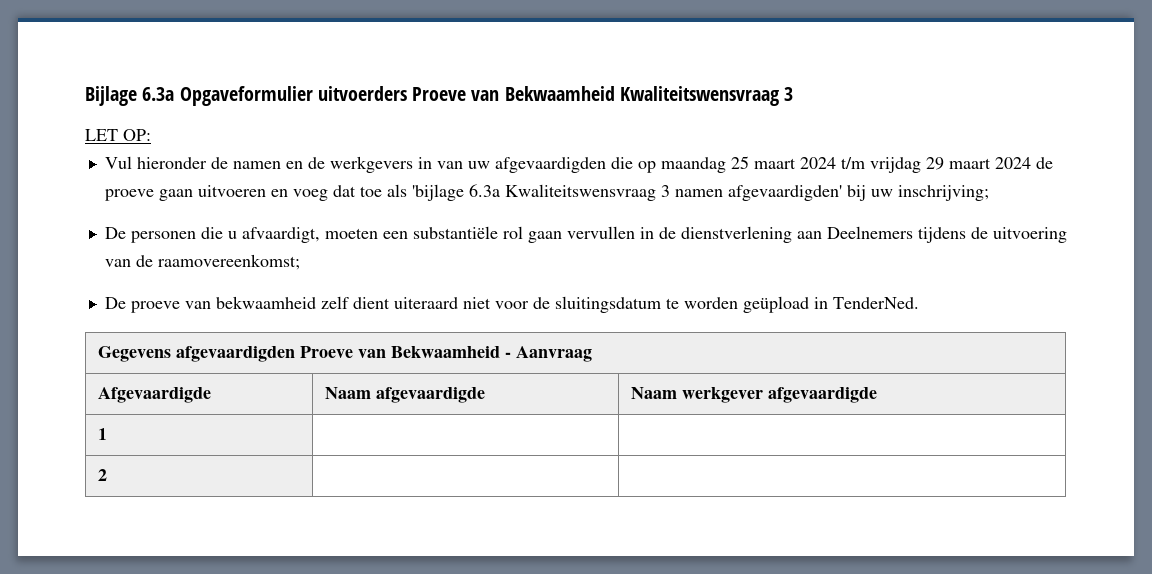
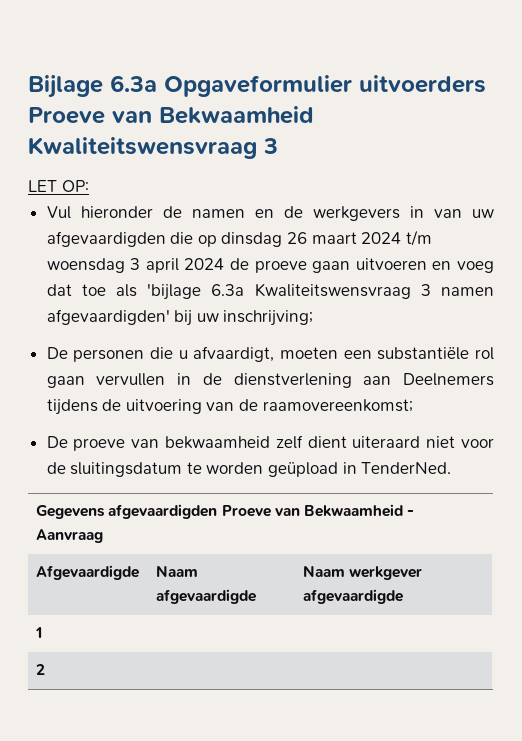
- Vul hieronder de namen en de werkgevers in van uw afgevaardigden die op maandag 25 maart 2024 t/m vrijdag 29 maart 2024 de proeve gaan uitvoeren en voeg dat toe als 'bijlage 6.3a Kwaliteitswensvraag 3 namen afgevaardigden' bij uw inschrijving;
+ Vul hieronder de namen en de werkgevers in van uw afgevaardigden die op dinsdag 26 maart 2024 t/m woensdag 3 april 2024 de proeve gaan uitvoeren en voeg dat toe als 'bijlage 6.3a Kwaliteitswensvraag 3 namen afgevaardigden' bij uw inschrijving;

